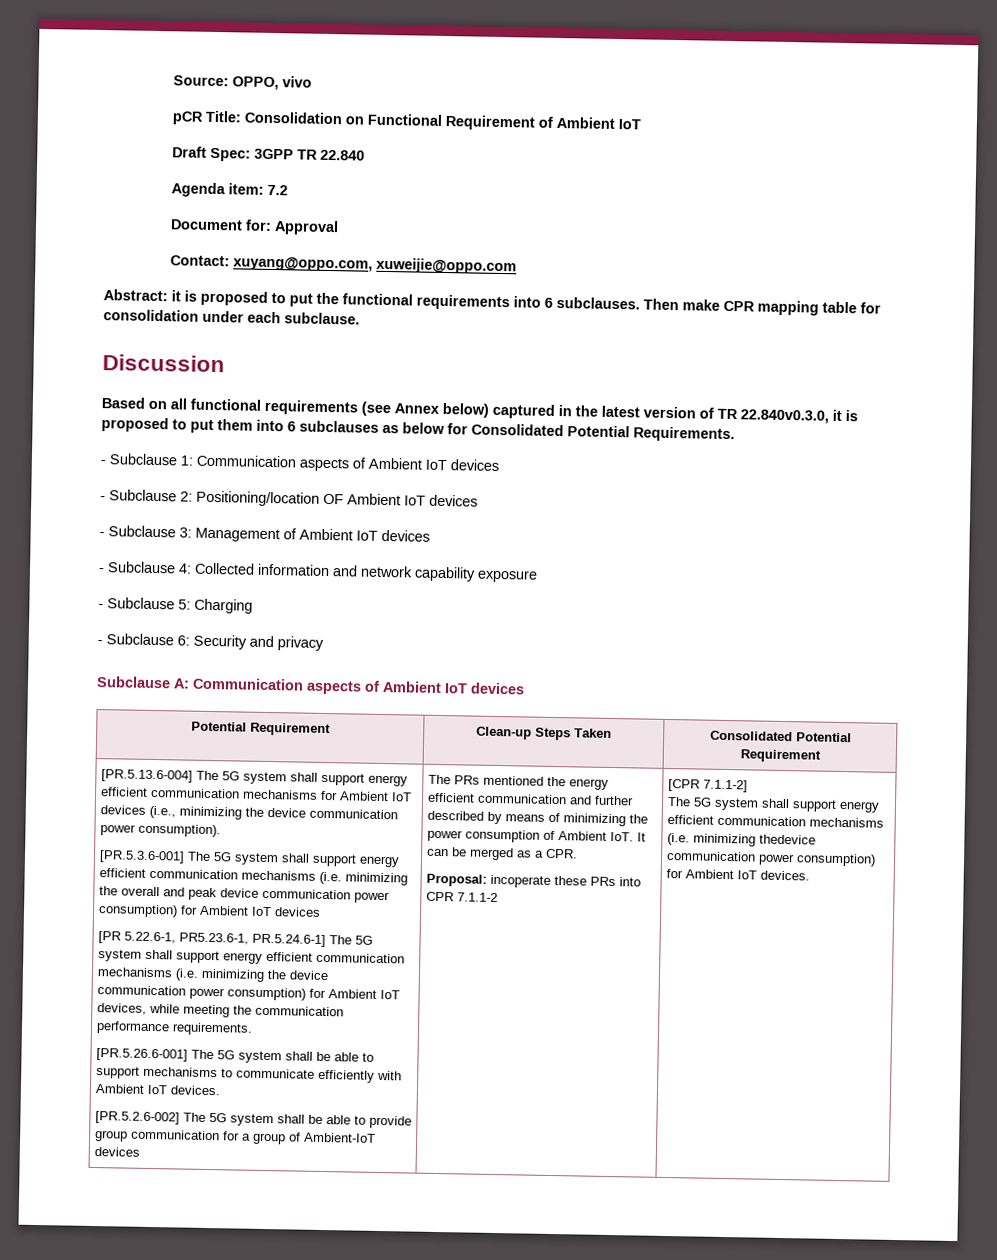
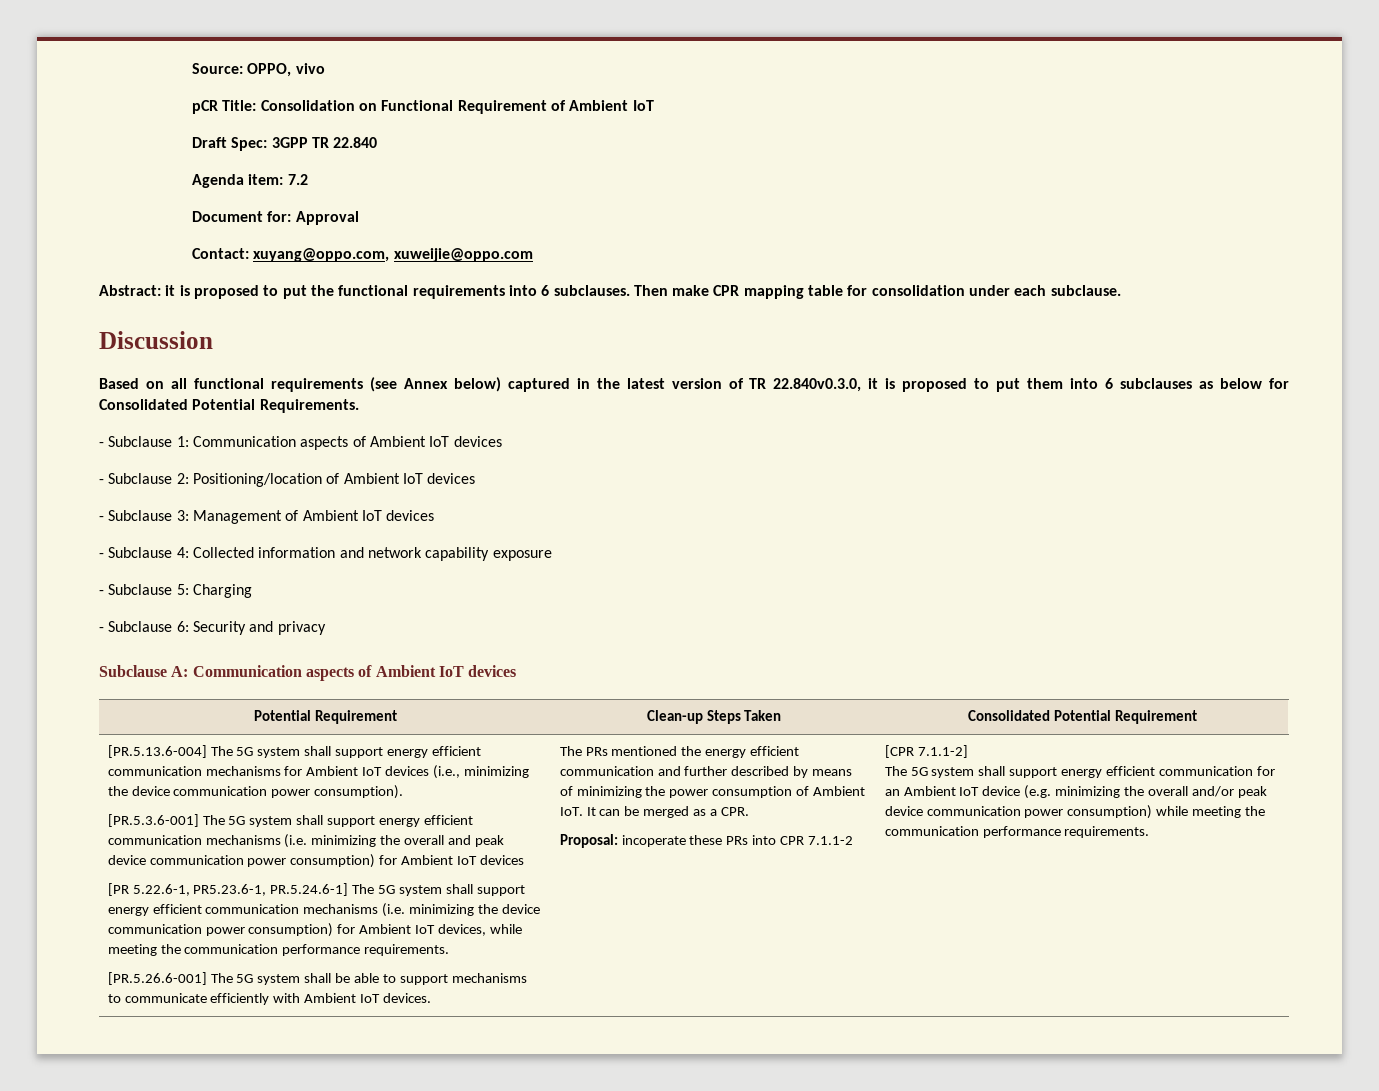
- - Subclause 2: Positioning/location OF Ambient IoT devices
+ - Subclause 2: Positioning/location of Ambient IoT devices
- [PR.5.2.6-002] The 5G system shall be able to provide group communication for a group of Ambient-IoT devices
- The 5G system shall support energy efficient communication mechanisms (i.e. minimizing thedevice communication power consumption) for Ambient IoT devices.
+ The 5G system shall support energy efficient communication for an Ambient IoT device (e.g. minimizing the overall and/or peak device communication power consumption) while meeting the communication performance requirements.

